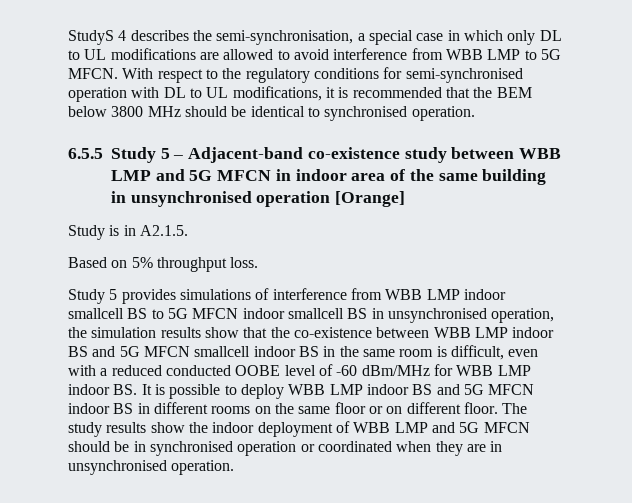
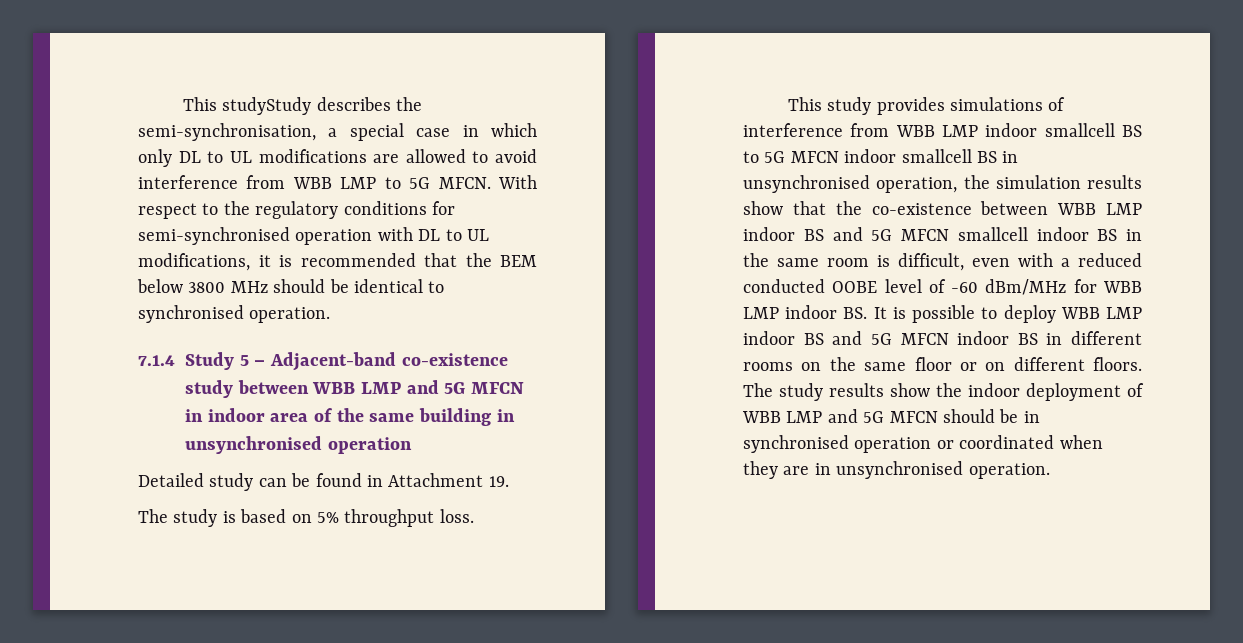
- StudyS 4 describes the semi-synchronisation, a special case in which only DL to UL modifications are allowed to avoid interference from WBB LMP to 5G MFCN.
+ This studyStudy describes the semi-synchronisation, a special case in which only DL to UL modifications are allowed to avoid interference from WBB LMP to 5G MFCN.
- 6.5.5 Study 5 – Adjacent-band co-existence study between WBB LMP and 5G MFCN in indoor area of the same building in unsynchronised operation [Orange]
- Study is in A2.1.5.
- Based on 5% throughput loss.
+ 7.1.4 Study 5 – Adjacent-band co-existence study between WBB LMP and 5G MFCN in indoor area of the same building in unsynchronised operation
+ Detailed study can be found in Attachment 19.
+ The study is based on 5% throughput loss.
- Study 5 provides simulations of interference from WBB LMP indoor smallcell BS to 5G MFCN indoor smallcell BS in unsynchronised operation, the simulation results show that the co-existence between WBB LMP indoor BS and 5G MFCN smallcell indoor BS in the same room is difficult, even with a reduced conducted OOBE level of -60 dBm/MHz for WBB LMP indoor BS. It is possible to deploy WBB LMP indoor BS and 5G MFCN indoor BS in different rooms on the same floor or on different floor.
+ This study provides simulations of interference from WBB LMP indoor smallcell BS to 5G MFCN indoor smallcell BS in unsynchronised operation, the simulation results show that the co-existence between WBB LMP indoor BS and 5G MFCN smallcell indoor BS in the same room is difficult, even with a reduced conducted OOBE level of -60 dBm/MHz for WBB LMP indoor BS. It is possible to deploy WBB LMP indoor BS and 5G MFCN indoor BS in different rooms on the same floor or on different floors.

